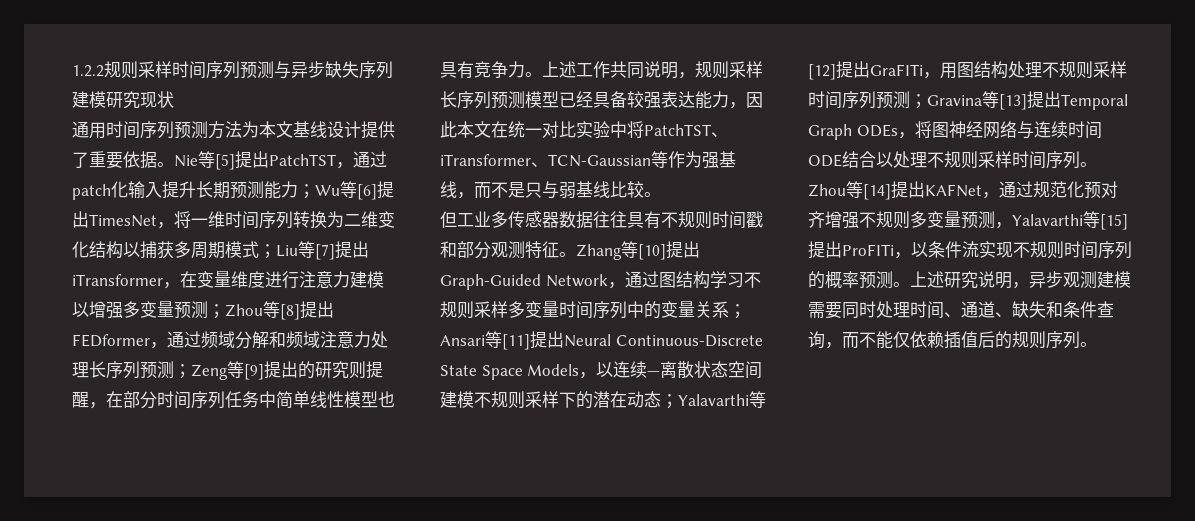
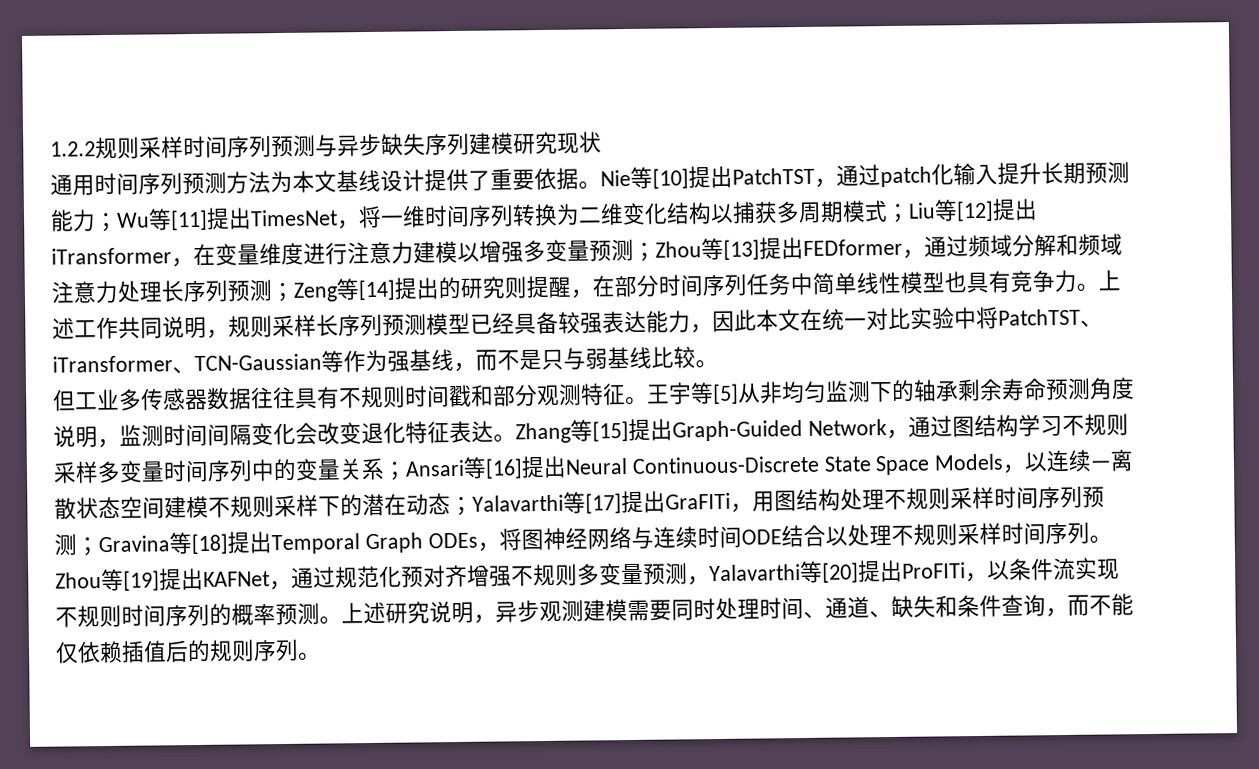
- Nie等[5]提出PatchTST，通过patch化输入提升长期预测能力；
+ Nie等[10]提出PatchTST，通过patch化输入提升长期预测能力；
- Wu等[6]提出TimesNet，将一维时间序列转换为二维变化结构以捕获多周期模式；
+ Wu等[11]提出TimesNet，将一维时间序列转换为二维变化结构以捕获多周期模式；
- Liu等[7]提出iTransformer，在变量维度进行注意力建模以增强多变量预测；
+ Liu等[12]提出iTransformer，在变量维度进行注意力建模以增强多变量预测；
- Zhou等[8]提出FEDformer，通过频域分解和频域注意力处理长序列预测；
+ Zhou等[13]提出FEDformer，通过频域分解和频域注意力处理长序列预测；
- Zeng等[9]提出的研究则提醒，在部分时间序列任务中简单线性模型也具有竞争力。
+ Zeng等[14]提出的研究则提醒，在部分时间序列任务中简单线性模型也具有竞争力。
- Zhang等[10]提出Graph-Guided Network，通过图结构学习不规则采样多变量时间序列中的变量关系；
+ 王宇等[5]从非均匀监测下的轴承剩余寿命预测角度说明，监测时间间隔变化会改变退化特征表达。Zhang等[15]提出Graph-Guided Network，通过图结构学习不规则采样多变量时间序列中的变量关系；
- Ansari等[11]提出Neural Continuous-Discrete State Space Models，以连续—离散状态空间建模不规则采样下的潜在动态；
+ Ansari等[16]提出Neural Continuous-Discrete State Space Models，以连续—离散状态空间建模不规则采样下的潜在动态；
- Yalavarthi等[12]提出GraFITi，用图结构处理不规则采样时间序列预测；
+ Yalavarthi等[17]提出GraFITi，用图结构处理不规则采样时间序列预测；
- Gravina等[13]提出Temporal Graph ODEs，将图神经网络与连续时间ODE结合以处理不规则采样时间序列。
+ Gravina等[18]提出Temporal Graph ODEs，将图神经网络与连续时间ODE结合以处理不规则采样时间序列。
- Zhou等[14]提出KAFNet，通过规范化预对齐增强不规则多变量预测，Yalavarthi等[15]提出ProFITi，以条件流实现不规则时间序列的概率预测。
+ Zhou等[19]提出KAFNet，通过规范化预对齐增强不规则多变量预测，Yalavarthi等[20]提出ProFITi，以条件流实现不规则时间序列的概率预测。

